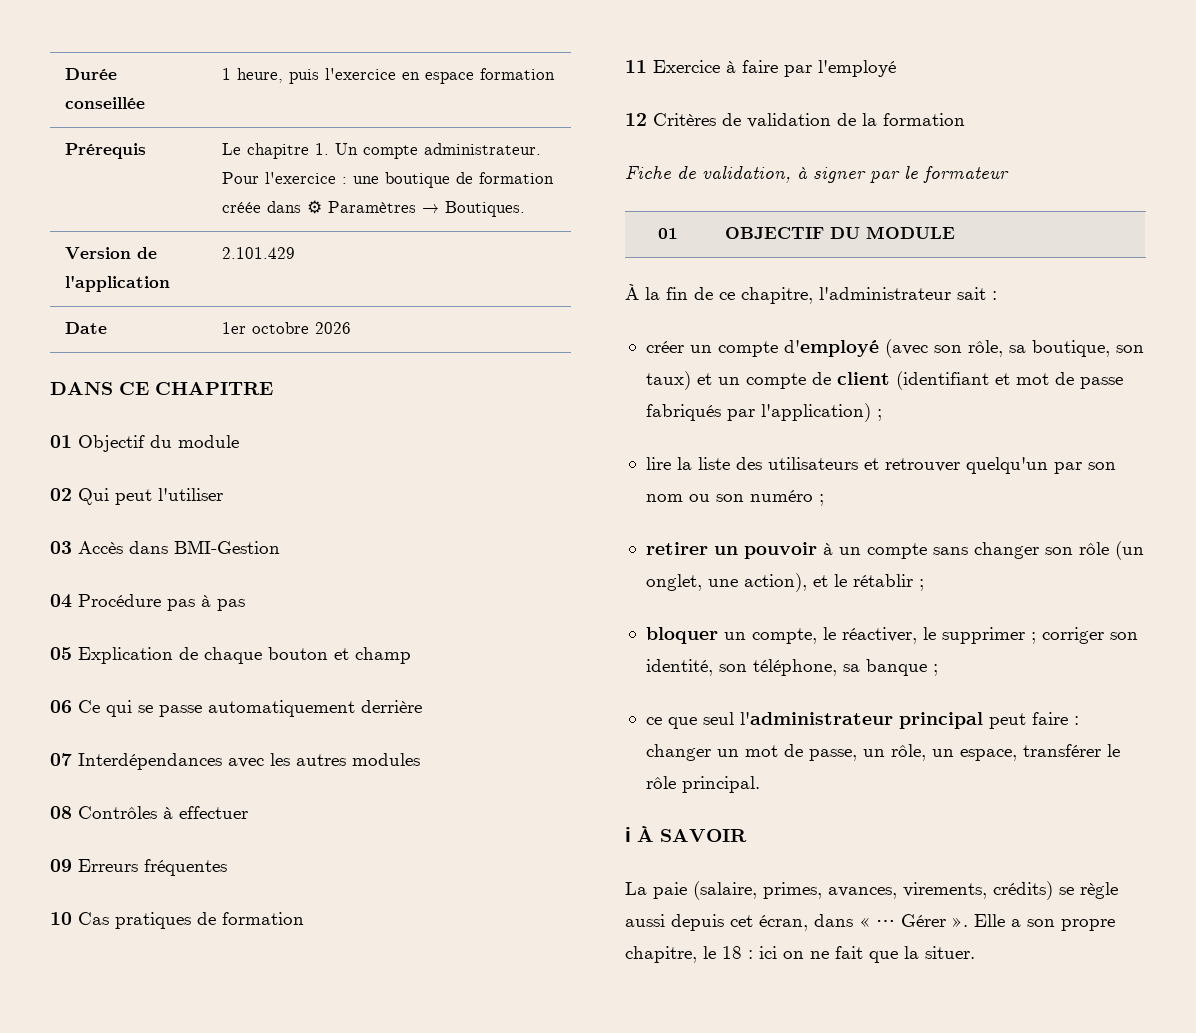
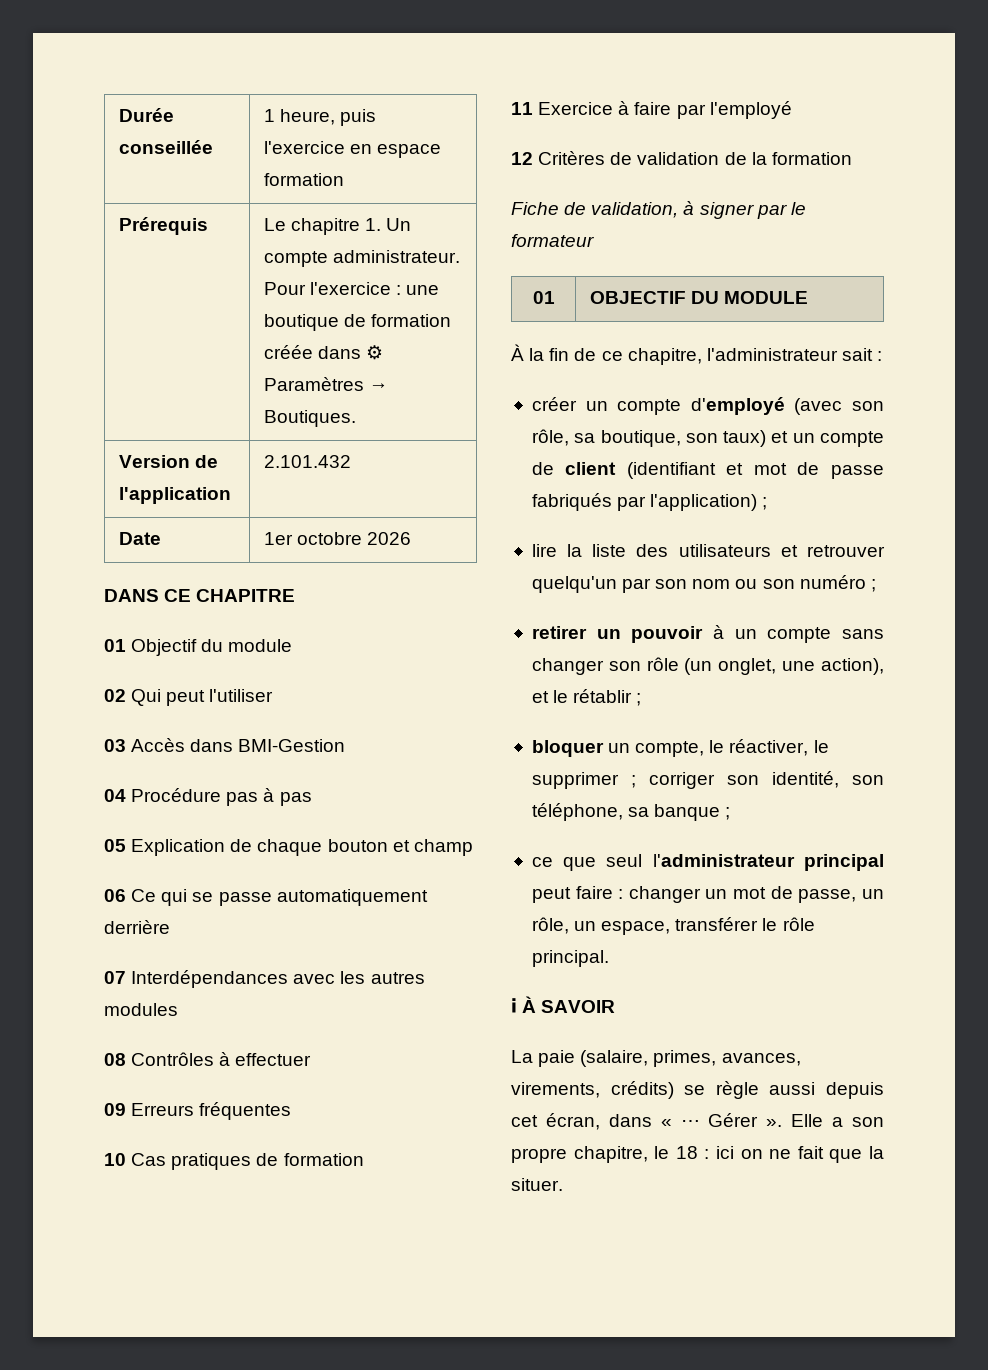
- Version de l'application | 2.101.429
+ Version de l'application | 2.101.432

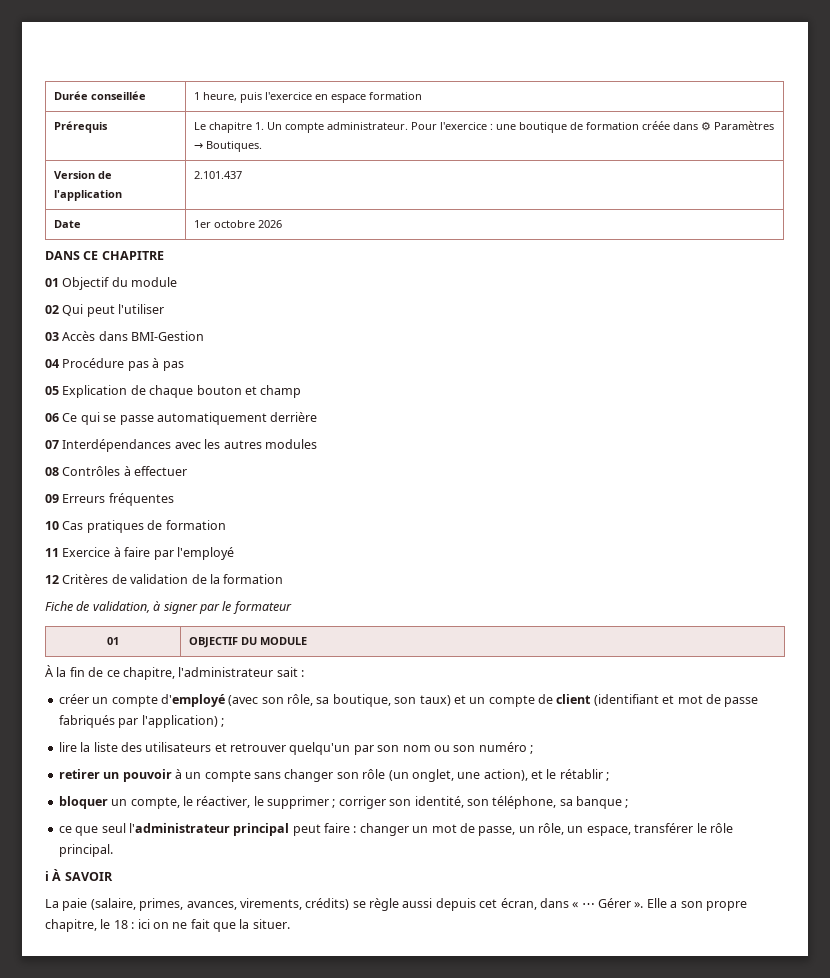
- Version de l'application | 2.101.432
+ Version de l'application | 2.101.437

